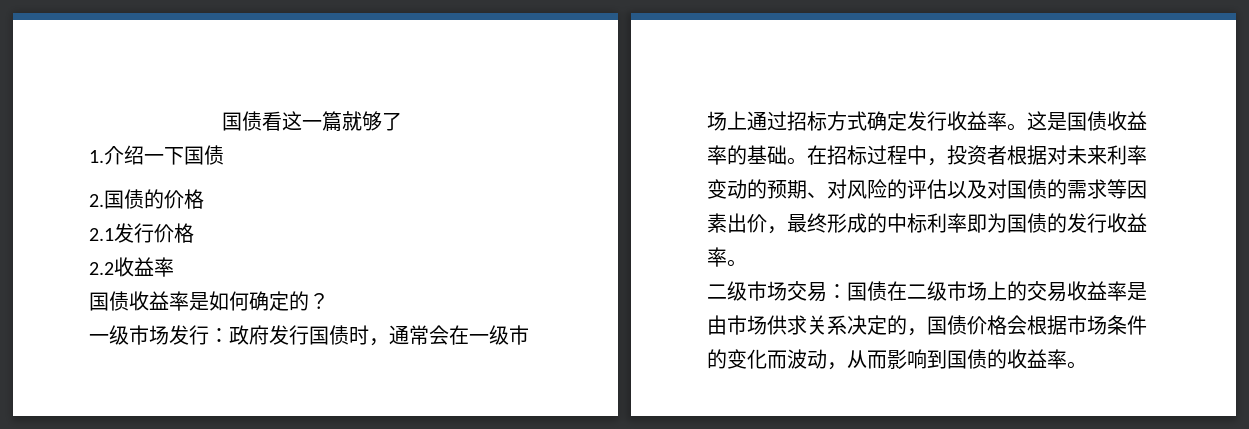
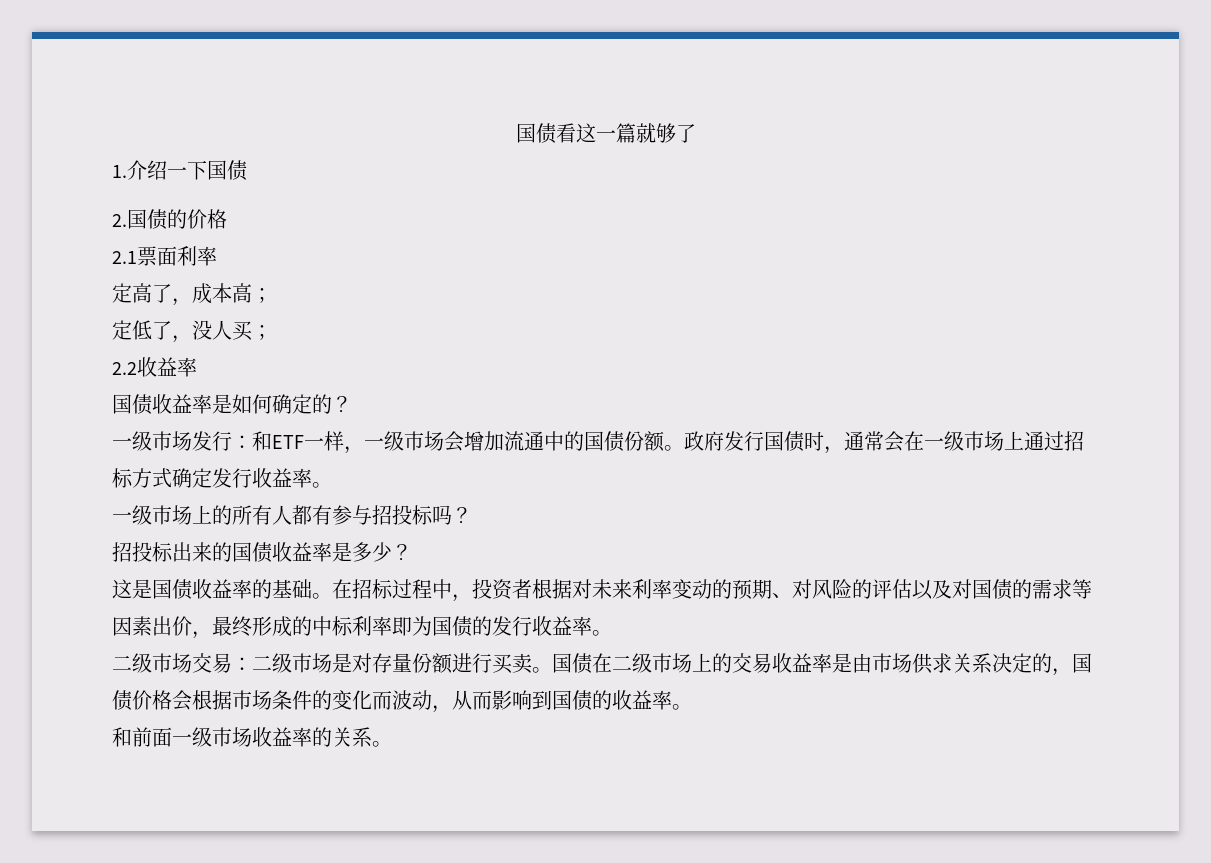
- 2.1发行价格
+ 2.1票面利率
+ 定高了，成本高；
+ 定低了，没人买；
- 一级市场发行：政府发行国债时，通常会在一级市场上通过招标方式确定发行收益率。这是国债收益率的基础。
+ 一级市场发行：和ETF一样，一级市场会增加流通中的国债份额。政府发行国债时，通常会在一级市场上通过招标方式确定发行收益率。
+ 一级市场上的所有人都有参与招投标吗？
+ 招投标出来的国债收益率是多少？
+ 这是国债收益率的基础。
- 二级市场交易：国债在二级市场上的交易收益率是由市场供求关系决定的，国债价格会根据市场条件的变化而波动，从而影响到国债的收益率。
+ 二级市场交易：二级市场是对存量份额进行买卖。国债在二级市场上的交易收益率是由市场供求关系决定的，国债价格会根据市场条件的变化而波动，从而影响到国债的收益率。
+ 和前面一级市场收益率的关系。

